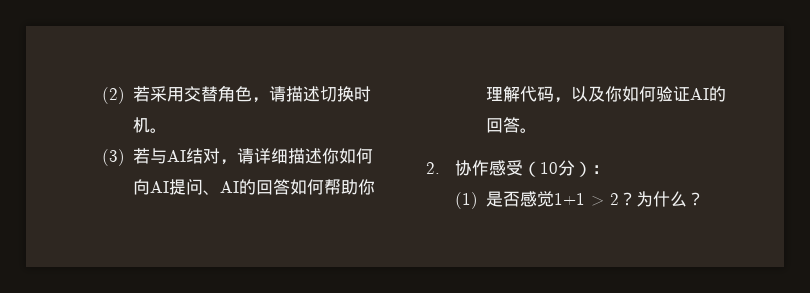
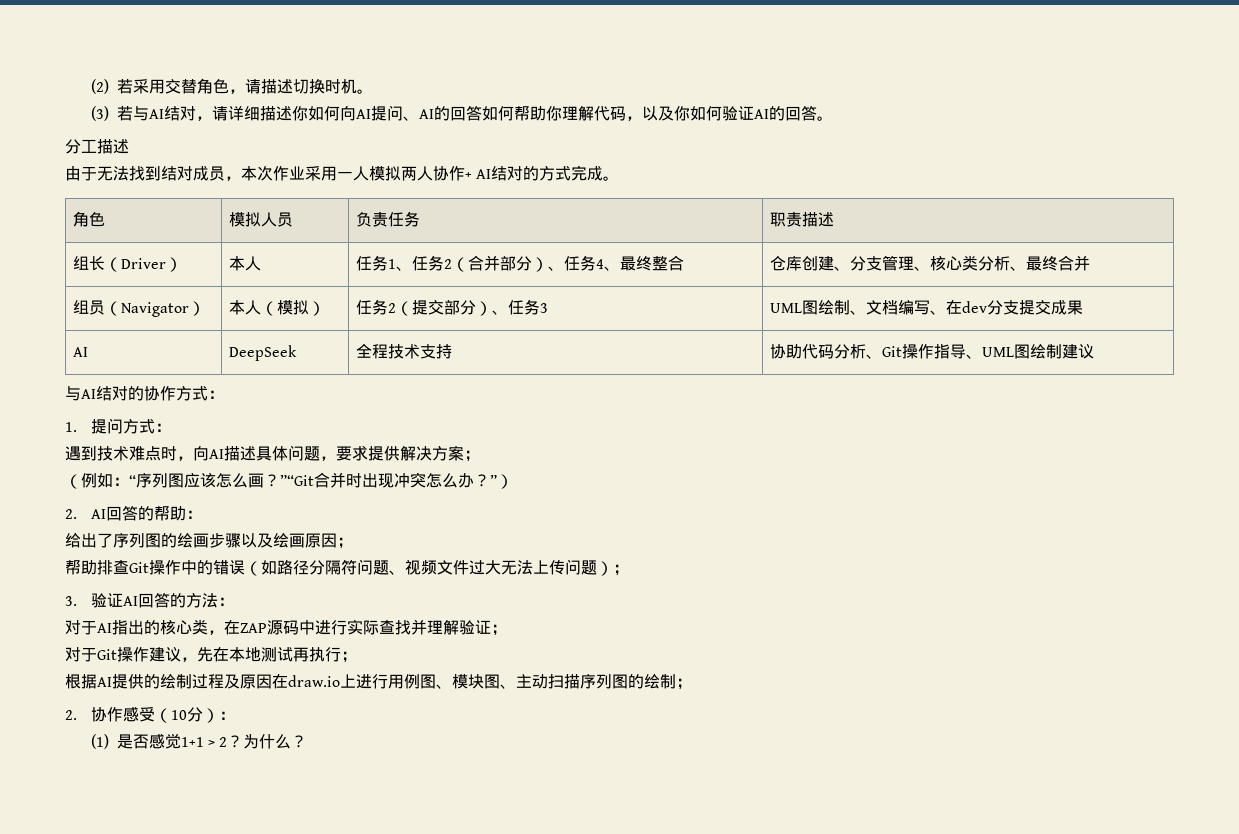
+ 分工描述
+ 由于无法找到结对成员，本次作业采用一人模拟两人协作+ AI结对的方式完成。
+ 角色 | 模拟人员 | 负责任务 | 职责描述
+ 组长（Driver） | 本人 | 任务1、任务2（合并部分）、任务4、最终整合 | 仓库创建、分支管理、核心类分析、最终合并
+ 组员（Navigator） | 本人（模拟） | 任务2（提交部分）、任务3 | UML图绘制、文档编写、在dev分支提交成果
+ AI | DeepSeek | 全程技术支持 | 协助代码分析、Git操作指导、UML图绘制建议
+ 与AI结对的协作方式：
+ 1.提问方式：
+ 遇到技术难点时，向AI描述具体问题，要求提供解决方案；
+ （例如：“序列图应该怎么画？”“Git合并时出现冲突怎么办？”）
+ 2. AI回答的帮助：
+ 给出了序列图的绘画步骤以及绘画原因；
+ 帮助排查Git操作中的错误（如路径分隔符问题、视频文件过大无法上传问题）；
+ 3.验证AI回答的方法：
+ 对于AI指出的核心类，在ZAP源码中进行实际查找并理解验证；
+ 对于Git操作建议，先在本地测试再执行；
+ 根据AI提供的绘制过程及原因在draw.io上进行用例图、模块图、主动扫描序列图的绘制；

